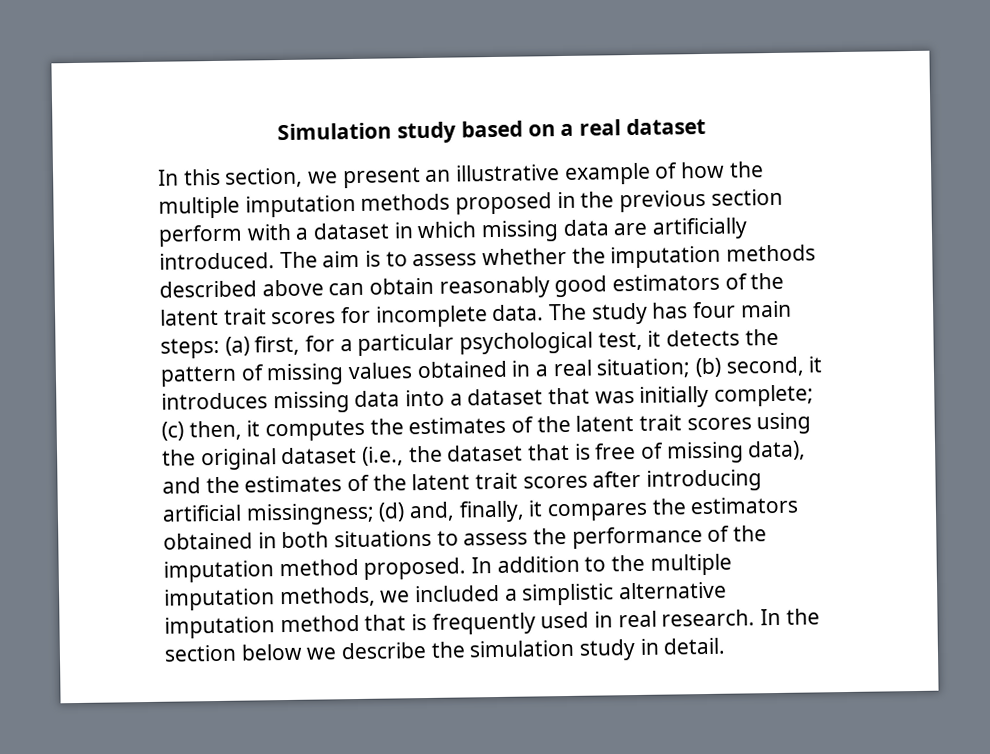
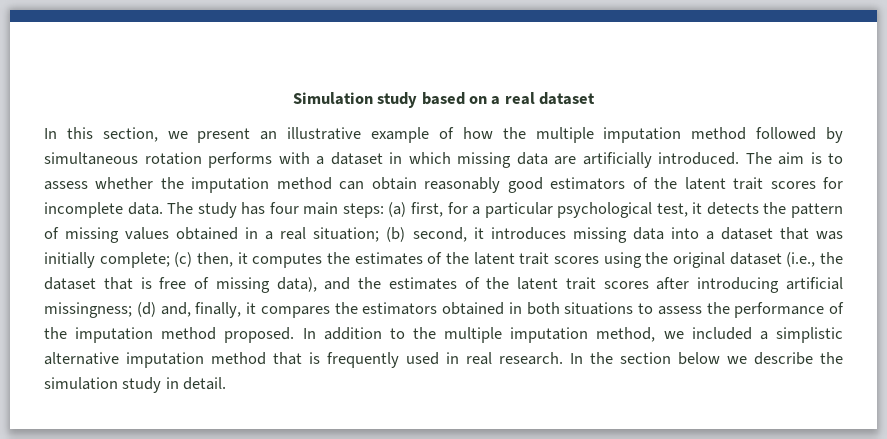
- In this section, we present an illustrative example of how the multiple imputation methods proposed in the previous section perform with a dataset in which missing data are artificially introduced.
+ In this section, we present an illustrative example of how the multiple imputation method followed by simultaneous rotation performs with a dataset in which missing data are artificially introduced.
- The aim is to assess whether the imputation methods described above can obtain reasonably good estimators of the latent trait scores for incomplete data.
+ The aim is to assess whether the imputation method can obtain reasonably good estimators of the latent trait scores for incomplete data.
- In addition to the multiple imputation methods, we included a simplistic alternative imputation method that is frequently used in real research.
+ In addition to the multiple imputation method, we included a simplistic alternative imputation method that is frequently used in real research.

